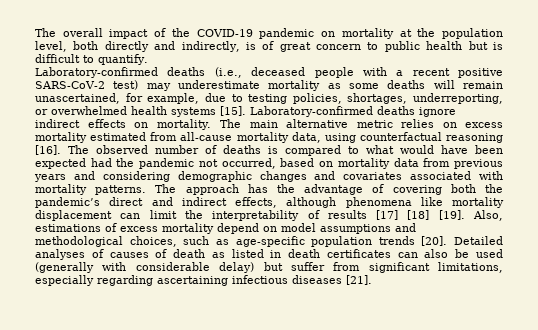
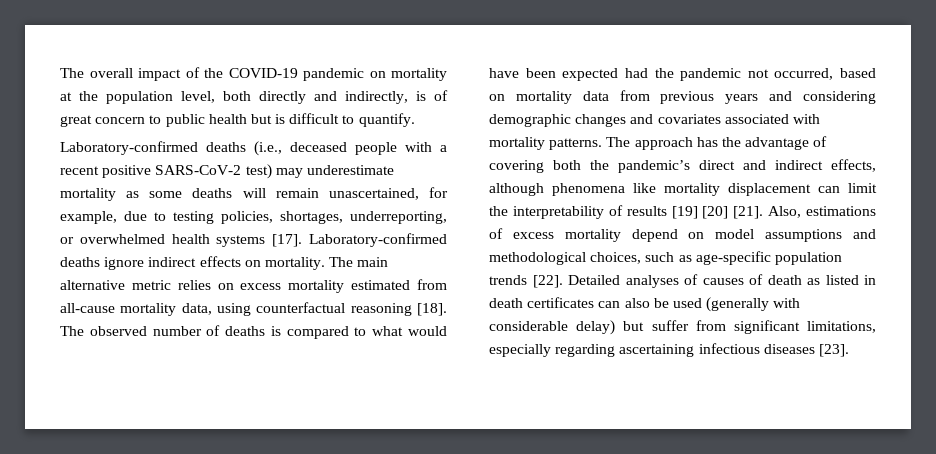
- Laboratory-confirmed deaths (i.e., deceased people with a recent positive SARS-CoV-2 test) may underestimate mortality as some deaths will remain unascertained, for example, due to testing policies, shortages, underreporting, or overwhelmed health systems [15].
+ Laboratory-confirmed deaths (i.e., deceased people with a recent positive SARS-CoV-2 test) may underestimate mortality as some deaths will remain unascertained, for example, due to testing policies, shortages, underreporting, or overwhelmed health systems [17].
- The main alternative metric relies on excess mortality estimated from all-cause mortality data, using counterfactual reasoning [16].
+ The main alternative metric relies on excess mortality estimated from all-cause mortality data, using counterfactual reasoning [18].
- The approach has the advantage of covering both the pandemic’s direct and indirect effects, although phenomena like mortality displacement can limit the interpretability of results [17] [18] [19].
+ The approach has the advantage of covering both the pandemic’s direct and indirect effects, although phenomena like mortality displacement can limit the interpretability of results [19] [20] [21].
- Also, estimations of excess mortality depend on model assumptions and methodological choices, such as age-specific population trends [20].
+ Also, estimations of excess mortality depend on model assumptions and methodological choices, such as age-specific population trends [22].
- Detailed analyses of causes of death as listed in death certificates can also be used (generally with considerable delay) but suffer from significant limitations, especially regarding ascertaining infectious diseases [21].
+ Detailed analyses of causes of death as listed in death certificates can also be used (generally with considerable delay) but suffer from significant limitations, especially regarding ascertaining infectious diseases [23].

